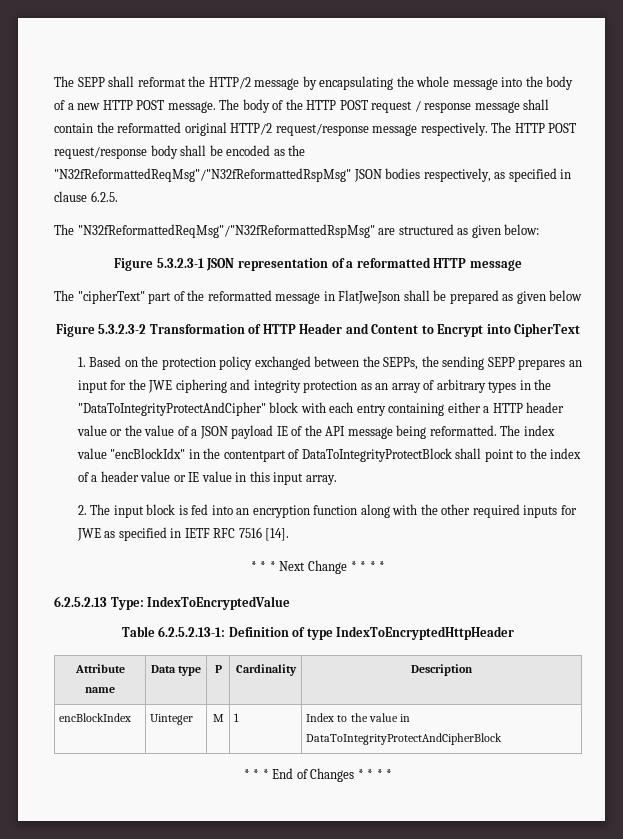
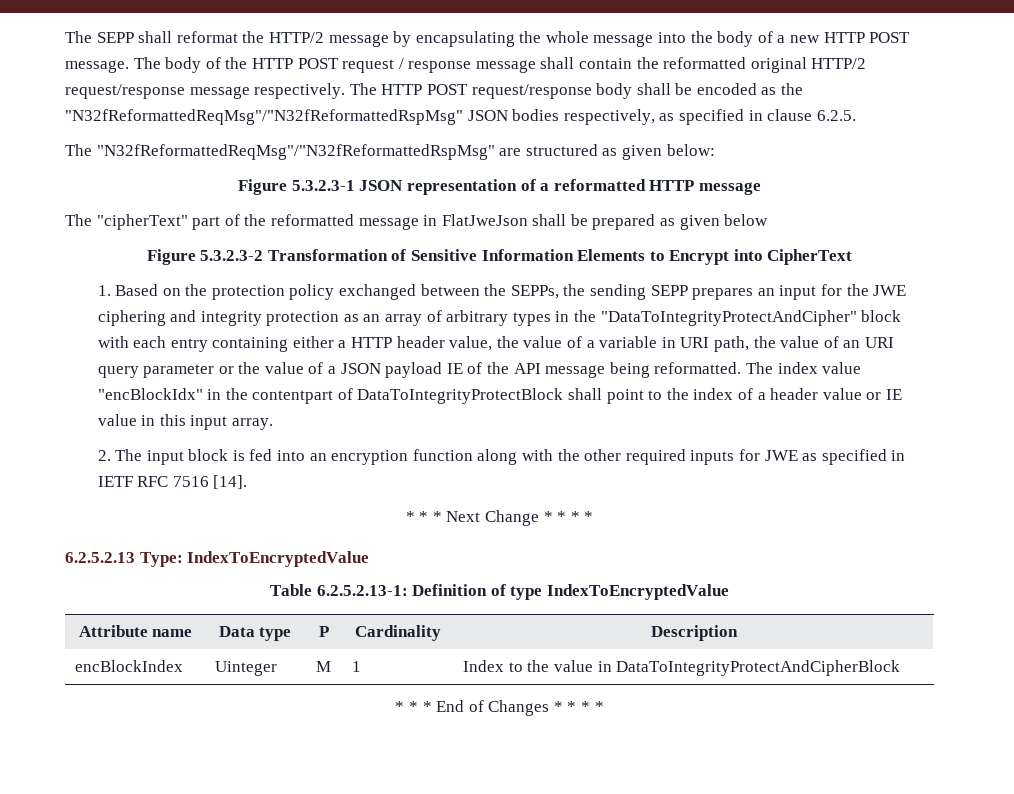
- Figure 5.3.2.3-2 Transformation of HTTP Header and Content to Encrypt into CipherText
+ Figure 5.3.2.3-2 Transformation of Sensitive Information Elements to Encrypt into CipherText
- 1. Based on the protection policy exchanged between the SEPPs, the sending SEPP prepares an input for the JWE ciphering and integrity protection as an array of arbitrary types in the "DataToIntegrityProtectAndCipher" block with each entry containing either a HTTP header value or the value of a JSON payload IE of the API message being reformatted.
+ 1. Based on the protection policy exchanged between the SEPPs, the sending SEPP prepares an input for the JWE ciphering and integrity protection as an array of arbitrary types in the "DataToIntegrityProtectAndCipher" block with each entry containing either a HTTP header value, the value of a variable in URI path, the value of an URI query parameter or the value of a JSON payload IE of the API message being reformatted.
- Table 6.2.5.2.13-1: Definition of type IndexToEncryptedHttpHeader
+ Table 6.2.5.2.13-1: Definition of type IndexToEncryptedValue

